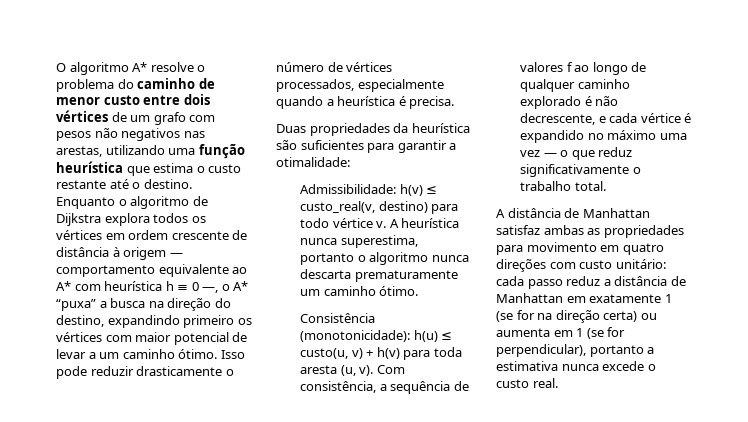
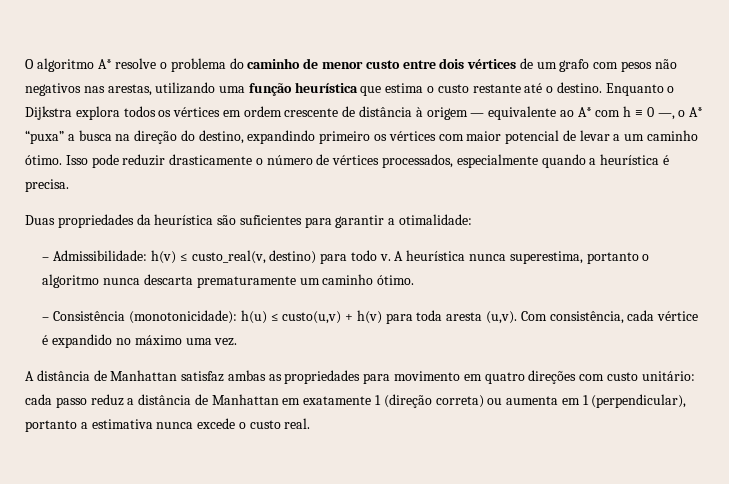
- Enquanto o algoritmo de Dijkstra explora todos os vértices em ordem crescente de distância à origem — comportamento equivalente ao A* com heurística h ≡ 0 —, o A* “puxa” a busca na direção do destino, expandindo primeiro os vértices com maior potencial de levar a um caminho ótimo.
+ Enquanto o Dijkstra explora todos os vértices em ordem crescente de distância à origem — equivalente ao A* com h ≡ 0 —, o A* “puxa” a busca na direção do destino, expandindo primeiro os vértices com maior potencial de levar a um caminho ótimo.
- Admissibilidade: h(v) ≤ custo_real(v, destino) para todo vértice v.
+ – Admissibilidade: h(v) ≤ custo_real(v, destino) para todo v.
- Consistência (monotonicidade): h(u) ≤ custo(u, v) + h(v) para toda aresta (u, v). Com consistência, a sequência de valores f ao longo de qualquer caminho explorado é não decrescente, e cada vértice é expandido no máximo uma vez — o que reduz significativamente o trabalho total.
+ – Consistência (monotonicidade): h(u) ≤ custo(u,v) + h(v) para toda aresta (u,v). Com consistência, cada vértice é expandido no máximo uma vez.
- A distância de Manhattan satisfaz ambas as propriedades para movimento em quatro direções com custo unitário: cada passo reduz a distância de Manhattan em exatamente 1 (se for na direção certa) ou aumenta em 1 (se for perpendicular), portanto a estimativa nunca excede o custo real.
+ A distância de Manhattan satisfaz ambas as propriedades para movimento em quatro direções com custo unitário: cada passo reduz a distância de Manhattan em exatamente 1 (direção correta) ou aumenta em 1 (perpendicular), portanto a estimativa nunca excede o custo real.

